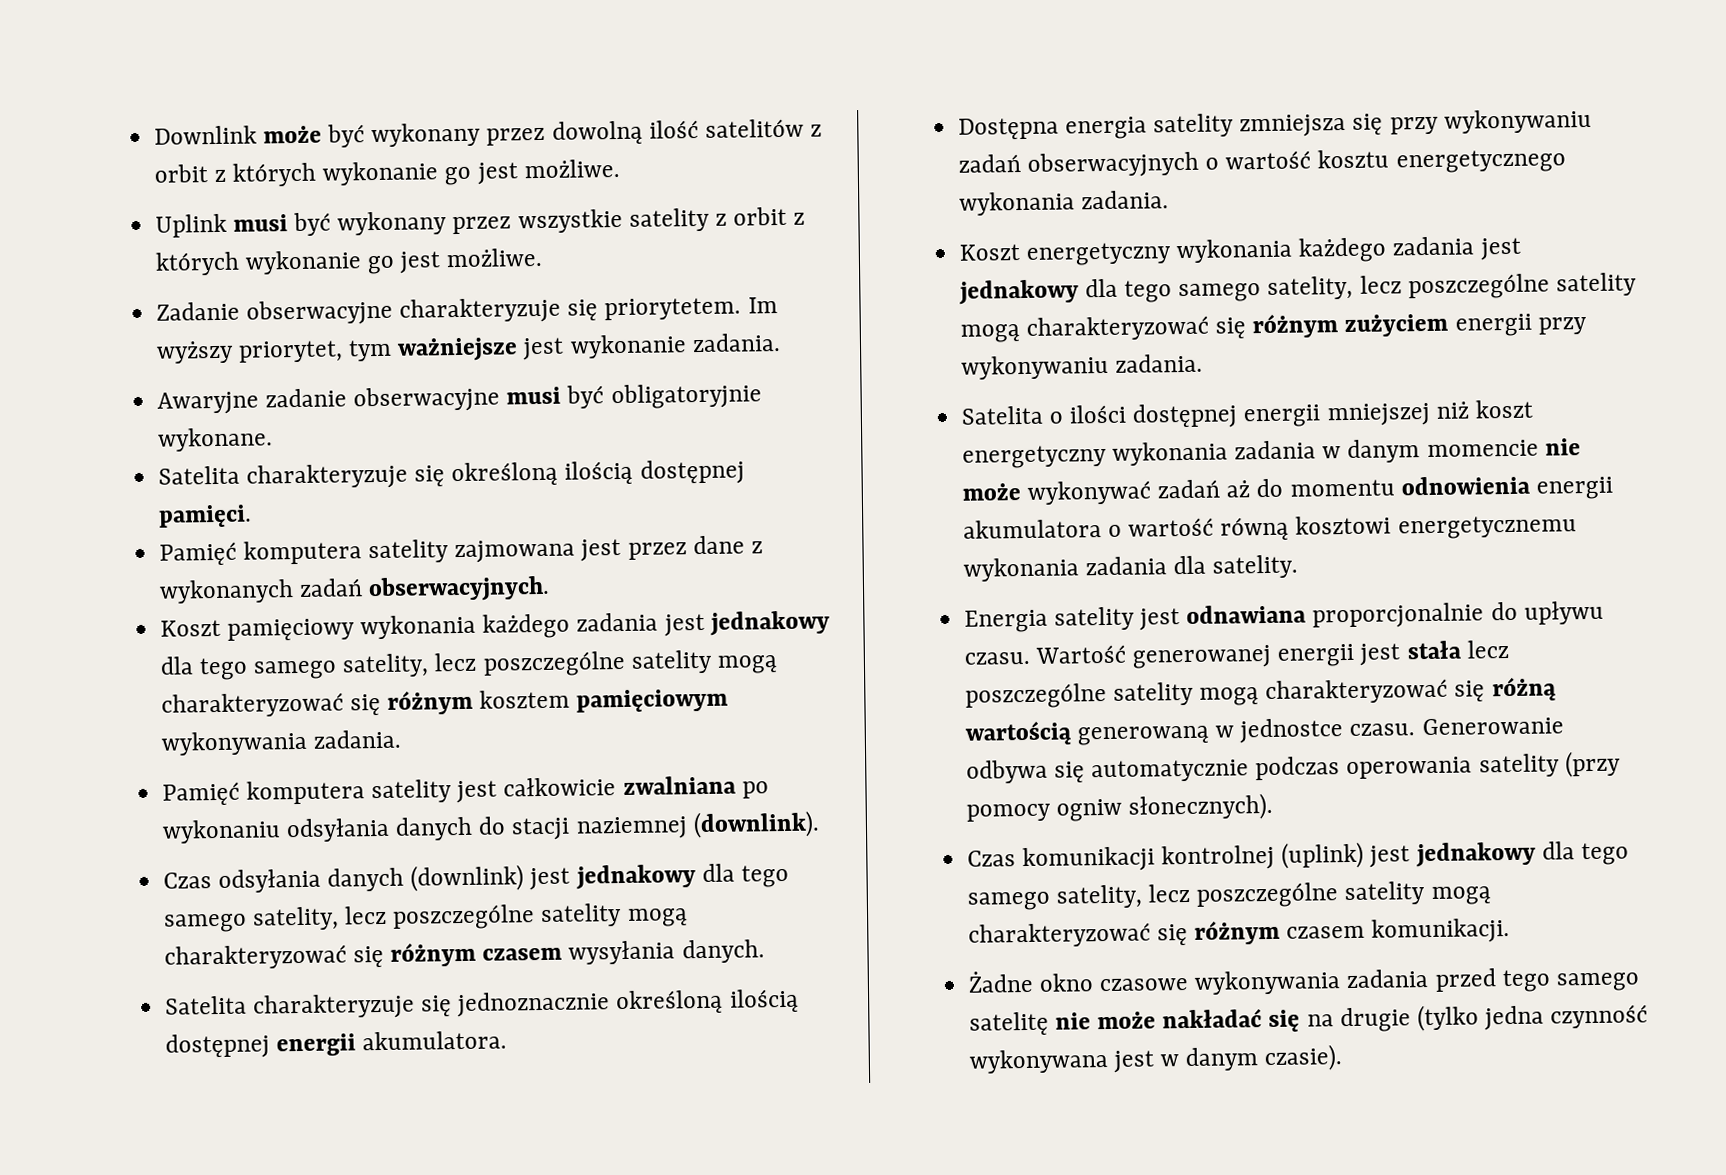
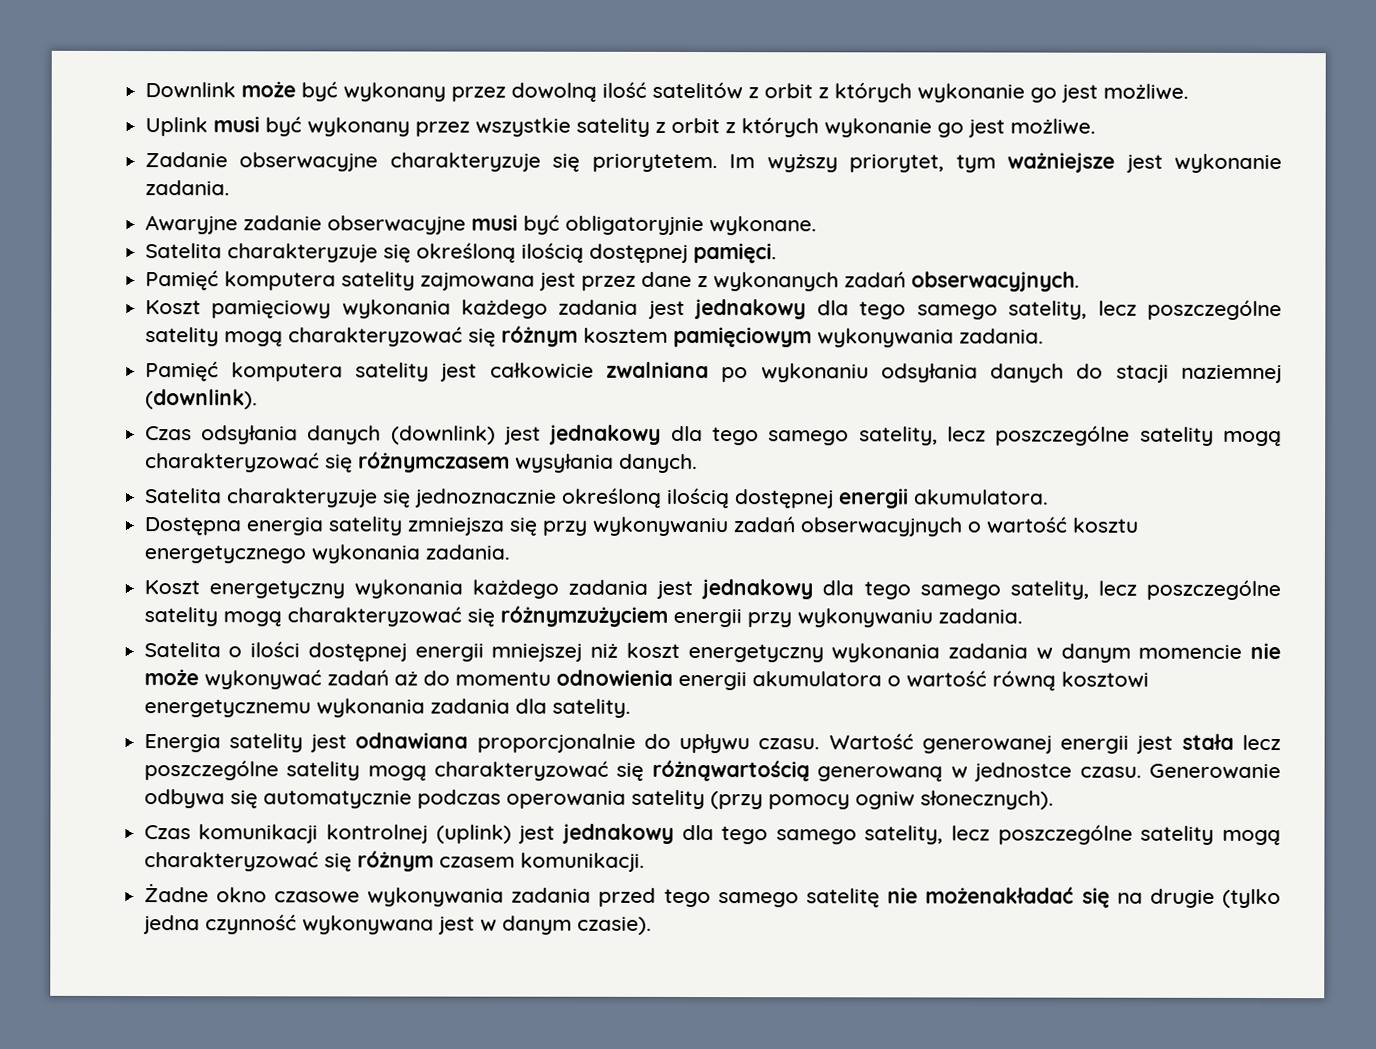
- Czas odsyłania danych (downlink) jest jednakowy dla tego samego satelity, lecz poszczególne satelity mogą charakteryzować się różnym czasem wysyłania danych.
+ Czas odsyłania danych (downlink) jest jednakowy dla tego samego satelity, lecz poszczególne satelity mogą charakteryzować się różnymczasem wysyłania danych.
- Koszt energetyczny wykonania każdego zadania jest jednakowy dla tego samego satelity, lecz poszczególne satelity mogą charakteryzować się różnym zużyciem energii przy wykonywaniu zadania.
+ Koszt energetyczny wykonania każdego zadania jest jednakowy dla tego samego satelity, lecz poszczególne satelity mogą charakteryzować się różnymzużyciem energii przy wykonywaniu zadania.
- Wartość generowanej energii jest stała lecz poszczególne satelity mogą charakteryzować się różną wartością generowaną w jednostce czasu.
+ Wartość generowanej energii jest stała lecz poszczególne satelity mogą charakteryzować się różnąwartością generowaną w jednostce czasu.
- Żadne okno czasowe wykonywania zadania przed tego samego satelitę nie może nakładać się na drugie (tylko jedna czynność wykonywana jest w danym czasie).
+ Żadne okno czasowe wykonywania zadania przed tego samego satelitę nie możenakładać się na drugie (tylko jedna czynność wykonywana jest w danym czasie).

